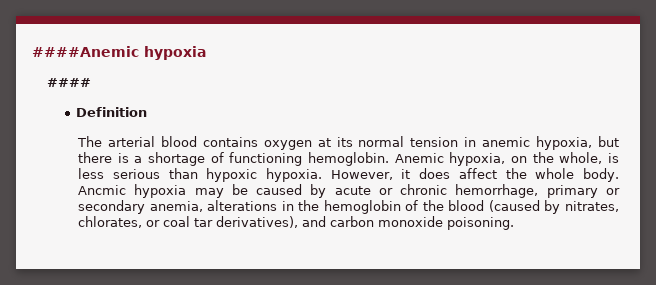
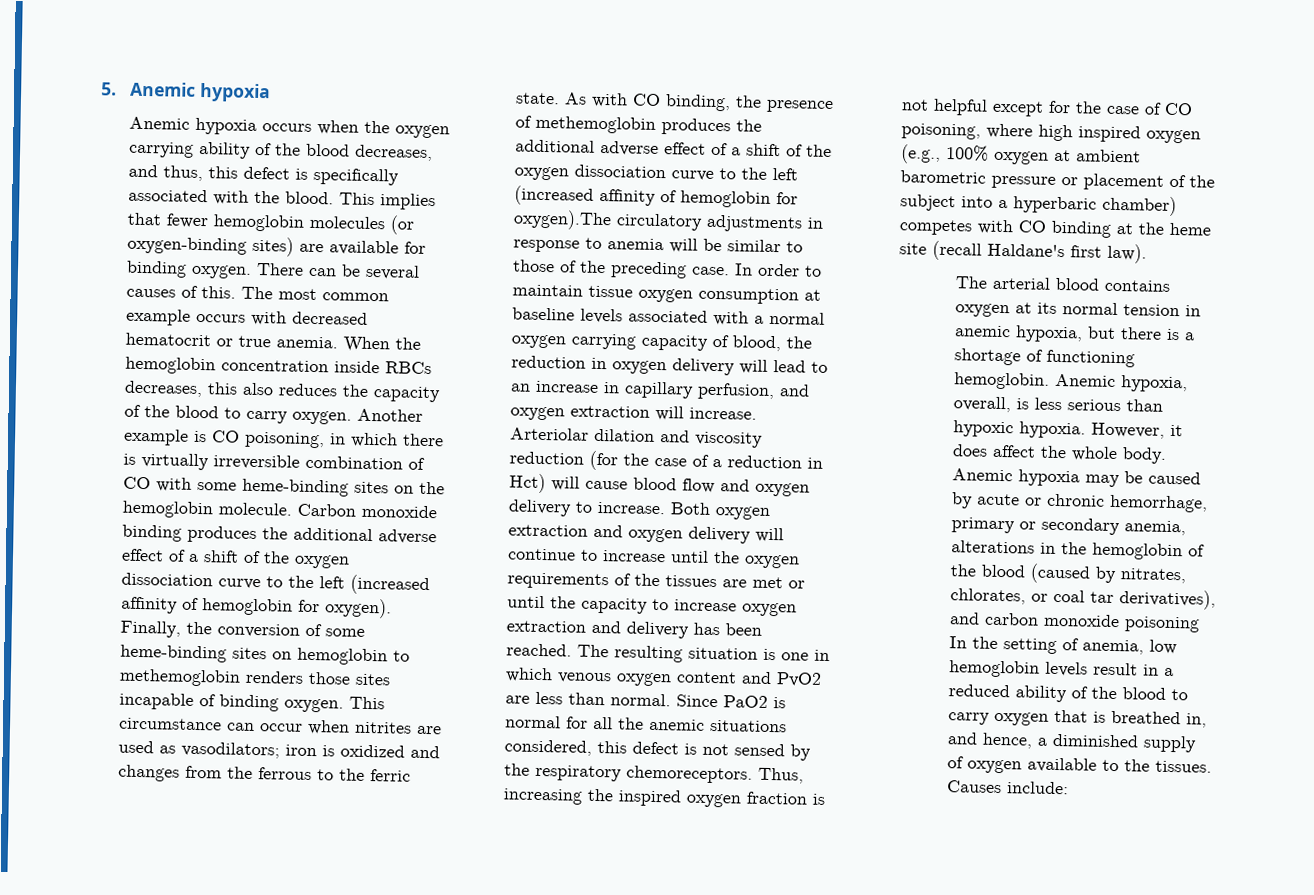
- ####Anemic hypoxia
+ 5. Anemic hypoxia
- ####
- Definition
+ Anemic hypoxia occurs when the oxygen carrying ability of the blood decreases, and thus, this defect is specifically associated with the blood. This implies that fewer hemoglobin molecules (or oxygen-binding sites) are available for binding oxygen. There can be several causes of this. The most common example occurs with decreased hematocrit or true anemia. When the hemoglobin concentration inside RBCs decreases, this also reduces the capacity of the blood to carry oxygen. Another example is CO poisoning, in which there is virtually irreversible combination of CO with some heme-binding sites on the hemoglobin molecule. Carbon monoxide binding produces the additional adverse effect of a shift of the oxygen dissociation curve to the left (increased affinity of hemoglobin for oxygen). Finally, the conversion of some heme-binding sites on hemoglobin to methemoglobin renders those sites incapable of binding oxygen. This circumstance can occur when nitrites are used as vasodilators; iron is oxidized and changes from the ferrous to the ferric state. As with CO binding, the presence of methemoglobin produces the additional adverse effect of a shift of the oxygen dissociation curve to the left (increased affinity of hemoglobin for oxygen).The circulatory adjustments in response to anemia will be similar to those of the preceding case. In order to maintain tissue oxygen consumption at baseline levels associated with a normal oxygen carrying capacity of blood, the reduction in oxygen delivery will lead to an increase in capillary perfusion, and oxygen extraction will increase. Arteriolar dilation and viscosity reduction (for the case of a reduction in Hct) will cause blood flow and oxygen delivery to increase. Both oxygen extraction and oxygen delivery will continue to increase until the oxygen requirements of the tissues are met or until the capacity to increase oxygen extraction and delivery has been reached. The resulting situation is one in which venous oxygen content and PvO2 are less than normal. Since PaO2 is normal for all the anemic situations considered, this defect is not sensed by the respiratory chemoreceptors. Thus, increasing the inspired oxygen fraction is not helpful except for the case of CO poisoning, where high inspired oxygen (e.g., 100% oxygen at ambient barometric pressure or placement of the subject into a hyperbaric chamber) competes with CO binding at the heme site (recall Haldane's first law).
- Anemic hypoxia, on the whole, is less serious than hypoxic hypoxia.
+ Anemic hypoxia, overall, is less serious than hypoxic hypoxia.
- Ancmic hypoxia may be caused by acute or chronic hemorrhage, primary or secondary anemia, alterations in the hemoglobin of the blood (caused by nitrates, chlorates, or coal tar derivatives), and carbon monoxide poisoning.
+ Anemic hypoxia may be caused by acute or chronic hemorrhage, primary or secondary anemia, alterations in the hemoglobin of the blood (caused by nitrates, chlorates, or coal tar derivatives), and carbon monoxide poisoning In the setting of anemia, low hemoglobin levels result in a reduced ability of the blood to carry oxygen that is breathed in, and hence, a diminished supply of oxygen available to the tissues. Causes include:

